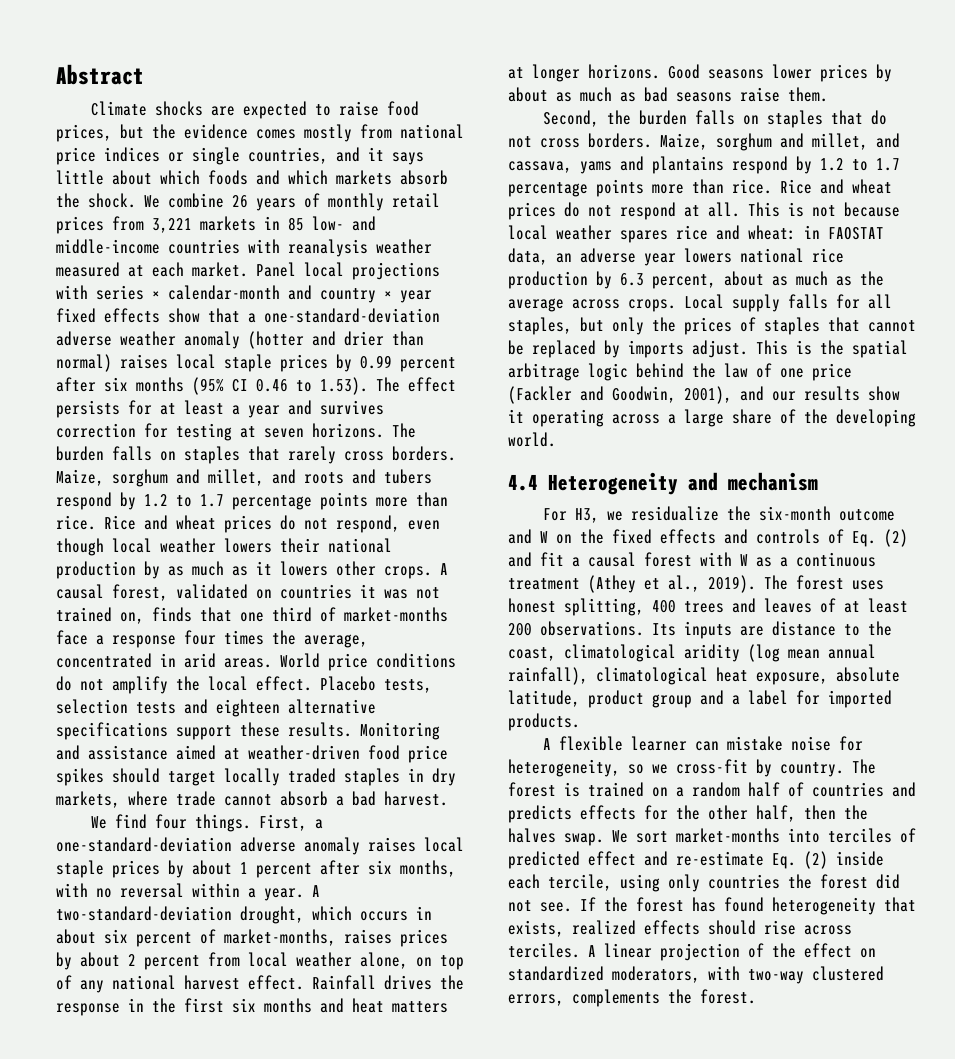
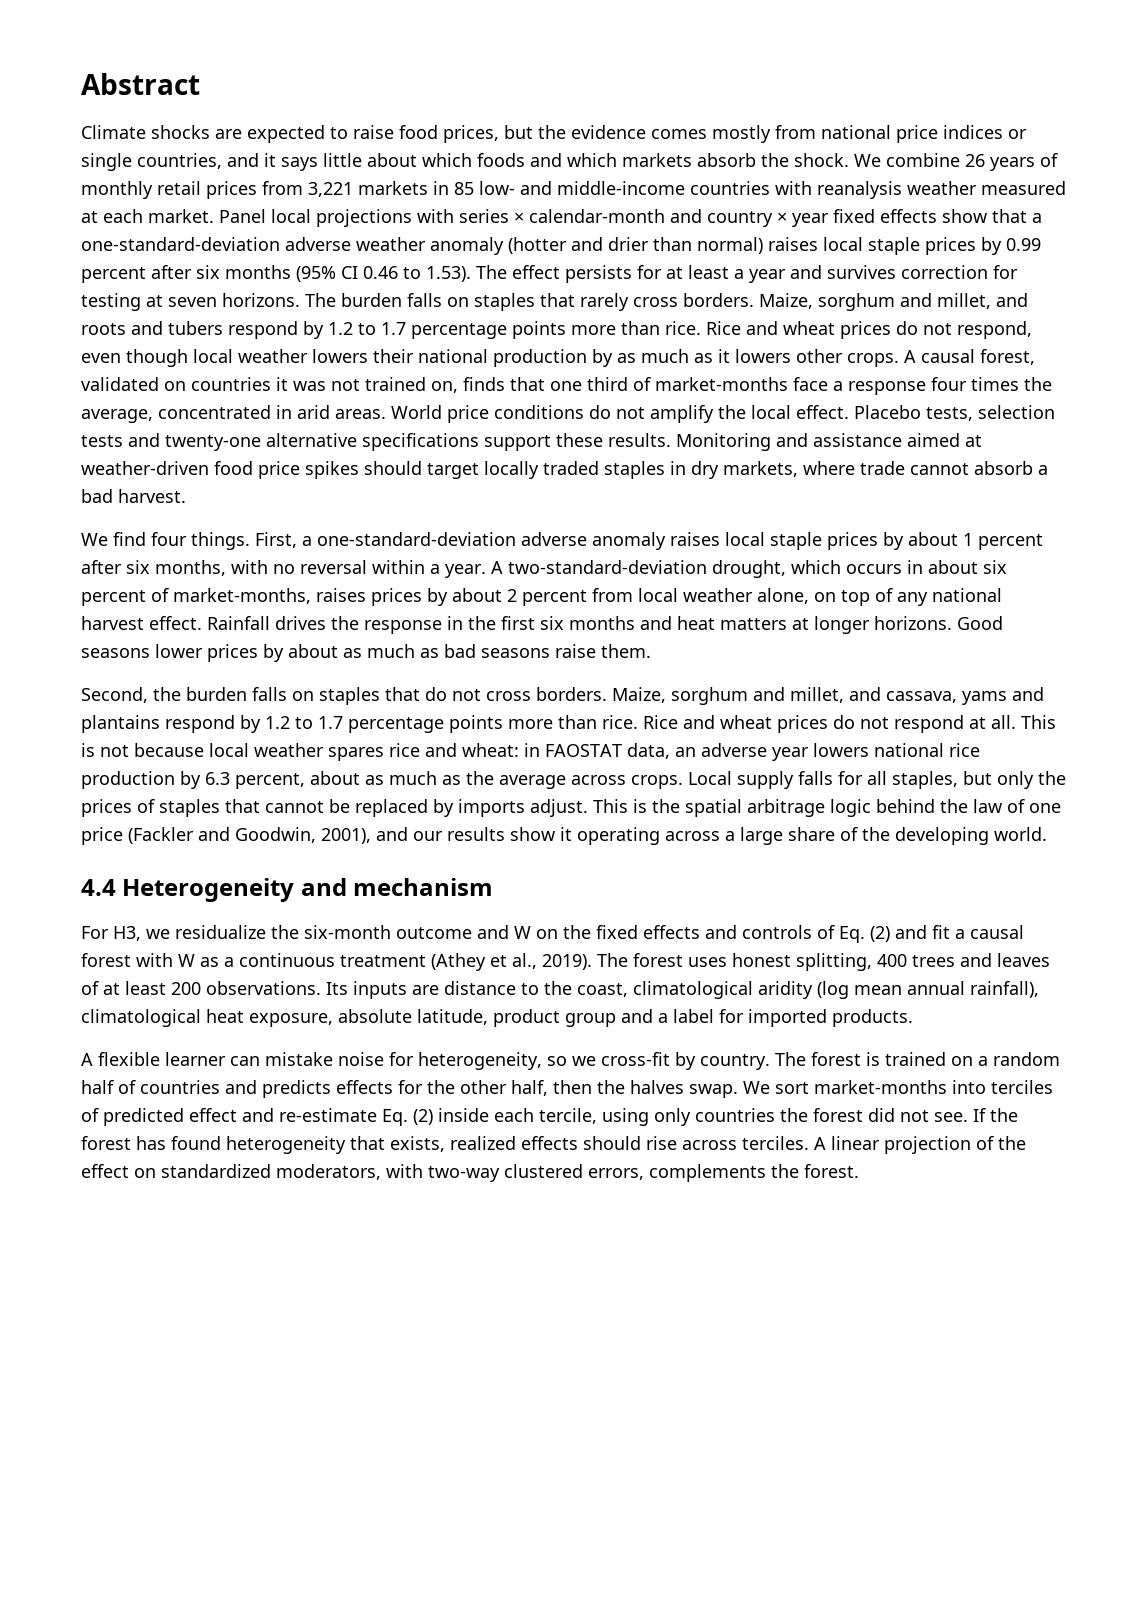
- Placebo tests, selection tests and eighteen alternative specifications support these results.
+ Placebo tests, selection tests and twenty-one alternative specifications support these results.

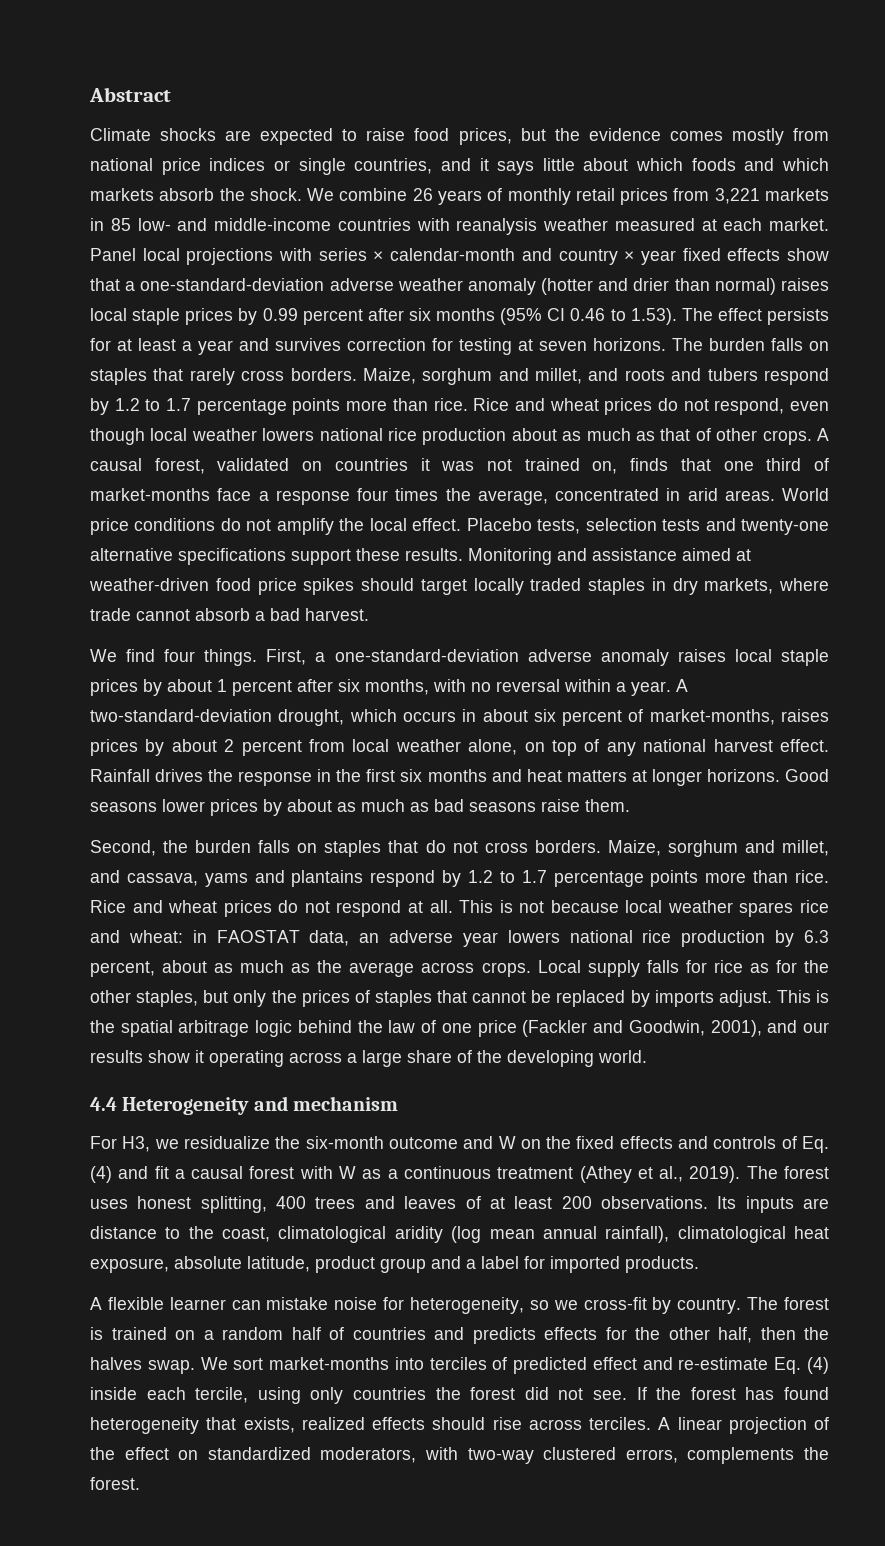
- Rice and wheat prices do not respond, even though local weather lowers their national production by as much as it lowers other crops.
+ Rice and wheat prices do not respond, even though local weather lowers national rice production about as much as that of other crops.
- Local supply falls for all staples, but only the prices of staples that cannot be replaced by imports adjust.
+ Local supply falls for rice as for the other staples, but only the prices of staples that cannot be replaced by imports adjust.
- For H3, we residualize the six-month outcome and W on the fixed effects and controls of Eq. (2) and fit a causal forest with W as a continuous treatment (Athey et al., 2019).
+ For H3, we residualize the six-month outcome and W on the fixed effects and controls of Eq. (4) and fit a causal forest with W as a continuous treatment (Athey et al., 2019).
- We sort market-months into terciles of predicted effect and re-estimate Eq. (2) inside each tercile, using only countries the forest did not see.
+ We sort market-months into terciles of predicted effect and re-estimate Eq. (4) inside each tercile, using only countries the forest did not see.

